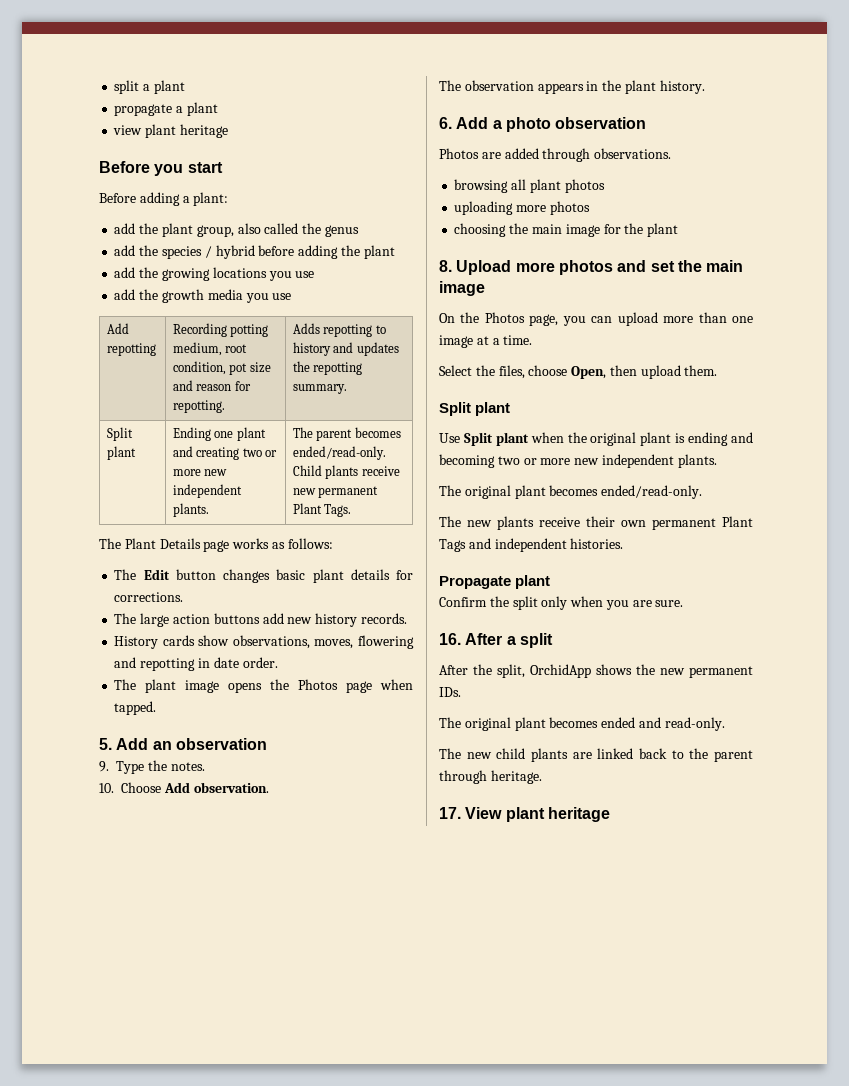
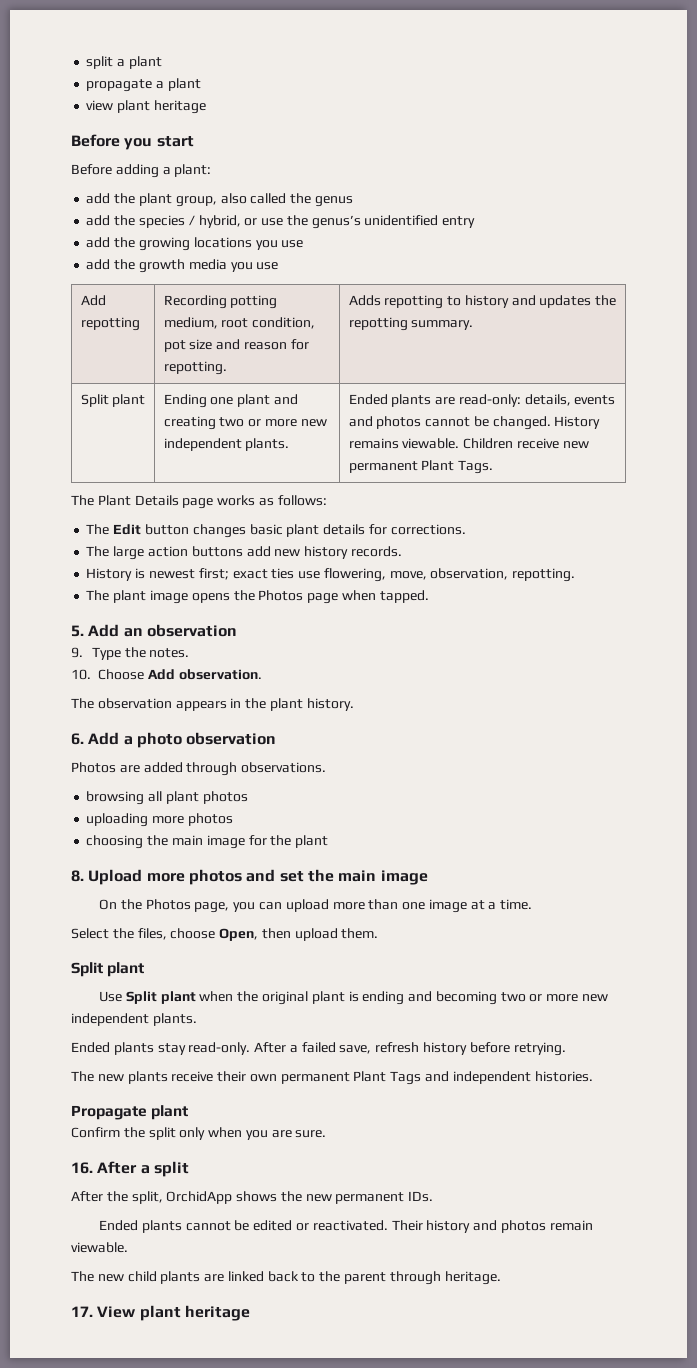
- add the species / hybrid before adding the plant
+ add the species / hybrid, or use the genus’s unidentified entry
- Split plant | Ending one plant and creating two or more new independent plants. | The parent becomes ended/read-only. Child plants receive new permanent Plant Tags.
+ Split plant | Ending one plant and creating two or more new independent plants. | Ended plants are read-only: details, events and photos cannot be changed. History remains viewable. Children receive new permanent Plant Tags.
- History cards show observations, moves, flowering and repotting in date order.
+ History is newest first; exact ties use flowering, move, observation, repotting.
- The original plant becomes ended/read-only.
+ Ended plants stay read-only. After a failed save, refresh history before retrying.
- The original plant becomes ended and read-only.
+ Ended plants cannot be edited or reactivated. Their history and photos remain viewable.

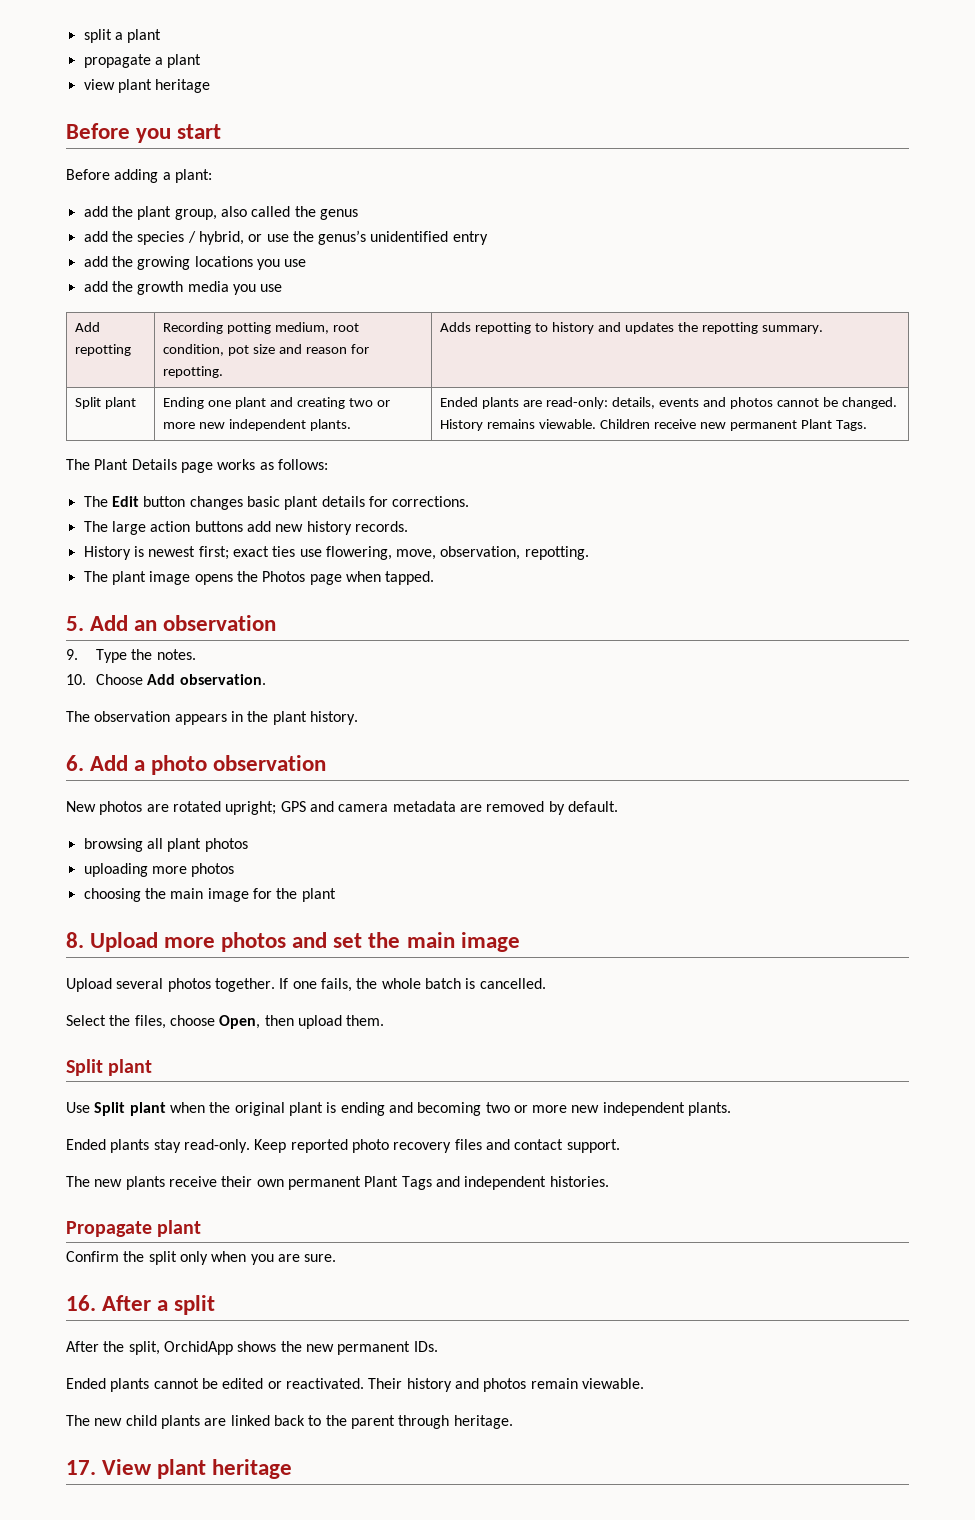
- Photos are added through observations.
+ New photos are rotated upright; GPS and camera metadata are removed by default.
- On the Photos page, you can upload more than one image at a time.
+ Upload several photos together. If one fails, the whole batch is cancelled.
- After a failed save, refresh history before retrying.
+ Keep reported photo recovery files and contact support.

